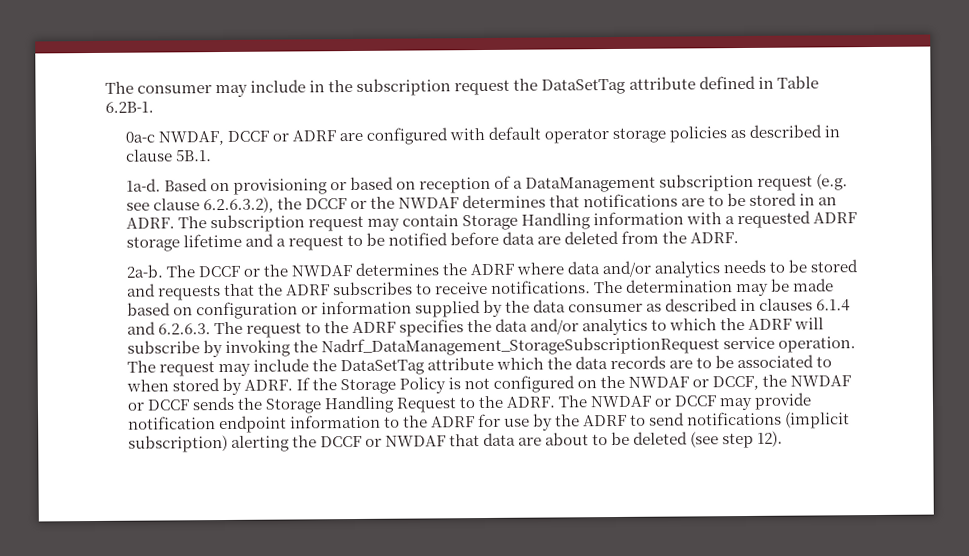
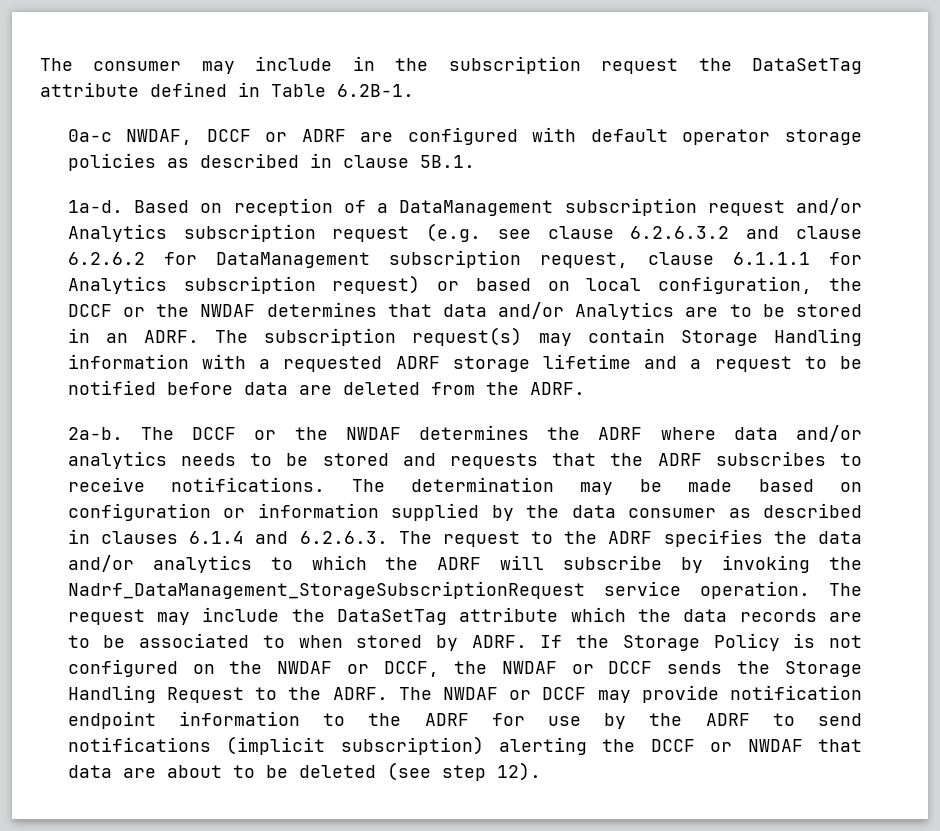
- Based on provisioning or based on reception of a DataManagement subscription request (e.g. see clause 6.2.6.3.2), the DCCF or the NWDAF determines that notifications are to be stored in an ADRF.
+ Based on reception of a DataManagement subscription request and/or Analytics subscription request (e.g. see clause 6.2.6.3.2 and clause 6.2.6.2 for DataManagement subscription request, clause 6.1.1.1 for Analytics subscription request) or based on local configuration, the DCCF or the NWDAF determines that data and/or Analytics are to be stored in an ADRF.
- The subscription request may contain Storage Handling information with a requested ADRF storage lifetime and a request to be notified before data are deleted from the ADRF.
+ The subscription request(s) may contain Storage Handling information with a requested ADRF storage lifetime and a request to be notified before data are deleted from the ADRF.

